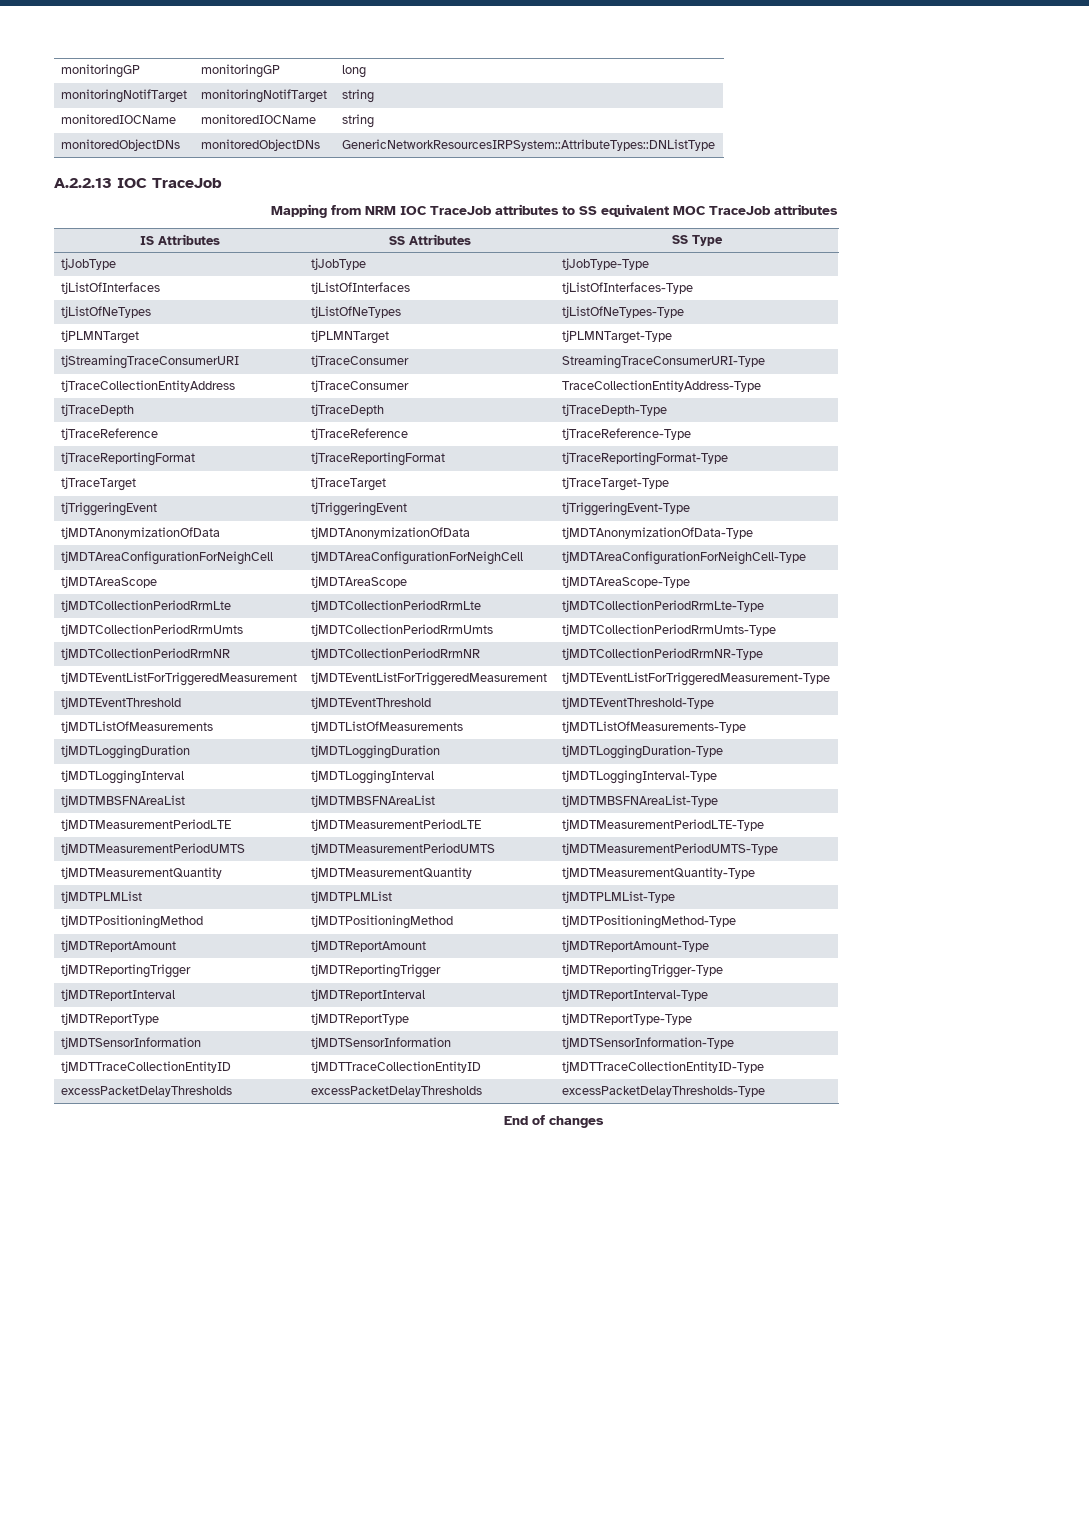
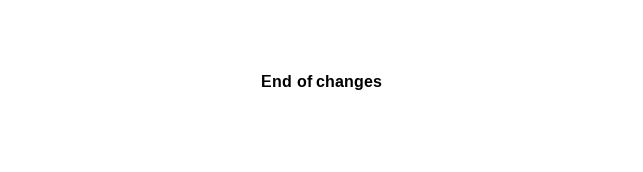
- monitoringGP | monitoringGP | long
- monitoringNotifTarget | monitoringNotifTarget | string
- monitoredIOCName | monitoredIOCName | string
- monitoredObjectDNs | monitoredObjectDNs | GenericNetworkResourcesIRPSystem::AttributeTypes::DNListType
- A.2.2.13 IOC TraceJob
- Mapping from NRM IOC TraceJob attributes to SS equivalent MOC TraceJob attributes
- IS Attributes | SS Attributes | SS Type
- tjJobType | tjJobType | tjJobType-Type
- tjListOfInterfaces | tjListOfInterfaces | tjListOfInterfaces-Type
- tjListOfNeTypes | tjListOfNeTypes | tjListOfNeTypes-Type
- tjPLMNTarget | tjPLMNTarget | tjPLMNTarget-Type
- tjStreamingTraceConsumerURI | tjTraceConsumer | StreamingTraceConsumerURI-Type
- tjTraceCollectionEntityAddress | tjTraceConsumer | TraceCollectionEntityAddress-Type
- tjTraceDepth | tjTraceDepth | tjTraceDepth-Type
- tjTraceReference | tjTraceReference | tjTraceReference-Type
- tjTraceReportingFormat | tjTraceReportingFormat | tjTraceReportingFormat-Type
- tjTraceTarget | tjTraceTarget | tjTraceTarget-Type
- tjTriggeringEvent | tjTriggeringEvent | tjTriggeringEvent-Type
- tjMDTAnonymizationOfData | tjMDTAnonymizationOfData | tjMDTAnonymizationOfData-Type
- tjMDTAreaConfigurationForNeighCell | tjMDTAreaConfigurationForNeighCell | tjMDTAreaConfigurationForNeighCell-Type
- tjMDTAreaScope | tjMDTAreaScope | tjMDTAreaScope-Type
- tjMDTCollectionPeriodRrmLte | tjMDTCollectionPeriodRrmLte | tjMDTCollectionPeriodRrmLte-Type
- tjMDTCollectionPeriodRrmUmts | tjMDTCollectionPeriodRrmUmts | tjMDTCollectionPeriodRrmUmts-Type
- tjMDTCollectionPeriodRrmNR | tjMDTCollectionPeriodRrmNR | tjMDTCollectionPeriodRrmNR-Type
- tjMDTEventListForTriggeredMeasurement | tjMDTEventListForTriggeredMeasurement | tjMDTEventListForTriggeredMeasurement-Type
- tjMDTEventThreshold | tjMDTEventThreshold | tjMDTEventThreshold-Type
- tjMDTListOfMeasurements | tjMDTListOfMeasurements | tjMDTListOfMeasurements-Type
- tjMDTLoggingDuration | tjMDTLoggingDuration | tjMDTLoggingDuration-Type
- tjMDTLoggingInterval | tjMDTLoggingInterval | tjMDTLoggingInterval-Type
- tjMDTMBSFNAreaList | tjMDTMBSFNAreaList | tjMDTMBSFNAreaList-Type
- tjMDTMeasurementPeriodLTE | tjMDTMeasurementPeriodLTE | tjMDTMeasurementPeriodLTE-Type
- tjMDTMeasurementPeriodUMTS | tjMDTMeasurementPeriodUMTS | tjMDTMeasurementPeriodUMTS-Type
- tjMDTMeasurementQuantity | tjMDTMeasurementQuantity | tjMDTMeasurementQuantity-Type
- tjMDTPLMList | tjMDTPLMList | tjMDTPLMList-Type
- tjMDTPositioningMethod | tjMDTPositioningMethod | tjMDTPositioningMethod-Type
- tjMDTReportAmount | tjMDTReportAmount | tjMDTReportAmount-Type
- tjMDTReportingTrigger | tjMDTReportingTrigger | tjMDTReportingTrigger-Type
- tjMDTReportInterval | tjMDTReportInterval | tjMDTReportInterval-Type
- tjMDTReportType | tjMDTReportType | tjMDTReportType-Type
- tjMDTSensorInformation | tjMDTSensorInformation | tjMDTSensorInformation-Type
- tjMDTTraceCollectionEntityID | tjMDTTraceCollectionEntityID | tjMDTTraceCollectionEntityID-Type
- excessPacketDelayThresholds | excessPacketDelayThresholds | excessPacketDelayThresholds-Type

